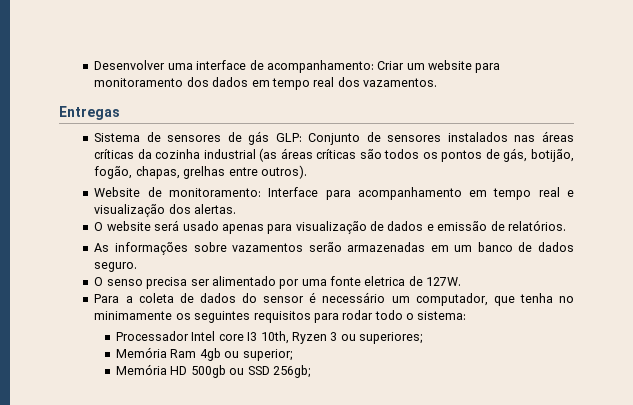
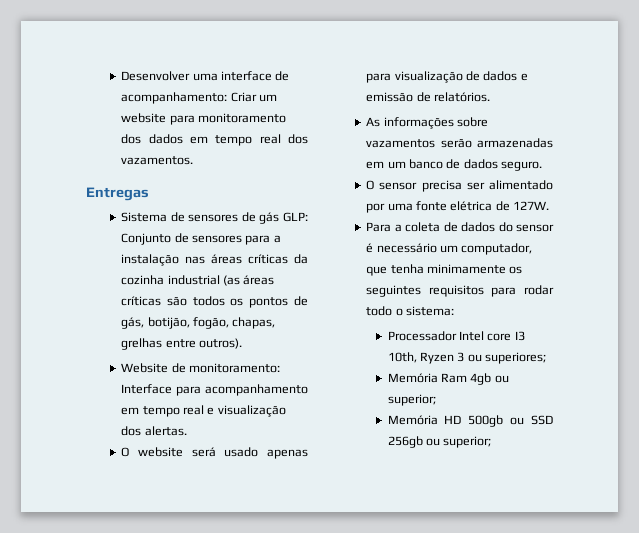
- Sistema de sensores de gás GLP: Conjunto de sensores instalados nas áreas críticas da cozinha industrial (as áreas críticas são todos os pontos de gás, botijão, fogão, chapas, grelhas entre outros).
+ Sistema de sensores de gás GLP: Conjunto de sensores para a instalação nas áreas críticas da cozinha industrial (as áreas críticas são todos os pontos de gás, botijão, fogão, chapas, grelhas entre outros).
- O senso precisa ser alimentado por uma fonte eletrica de 127W.
+ O sensor precisa ser alimentado por uma fonte elétrica de 127W.
- Para a coleta de dados do sensor é necessário um computador, que tenha no minimamente os seguintes requisitos para rodar todo o sistema:
+ Para a coleta de dados do sensor é necessário um computador, que tenha minimamente os seguintes requisitos para rodar todo o sistema:
- Memória HD 500gb ou SSD 256gb;
+ Memória HD 500gb ou SSD 256gb ou superior;

